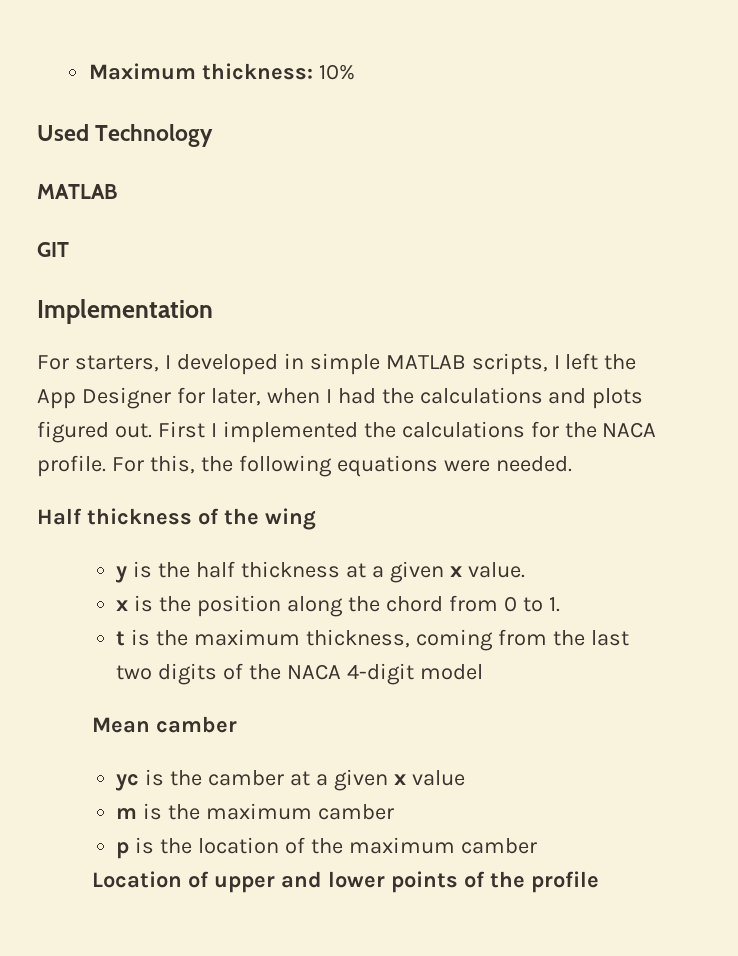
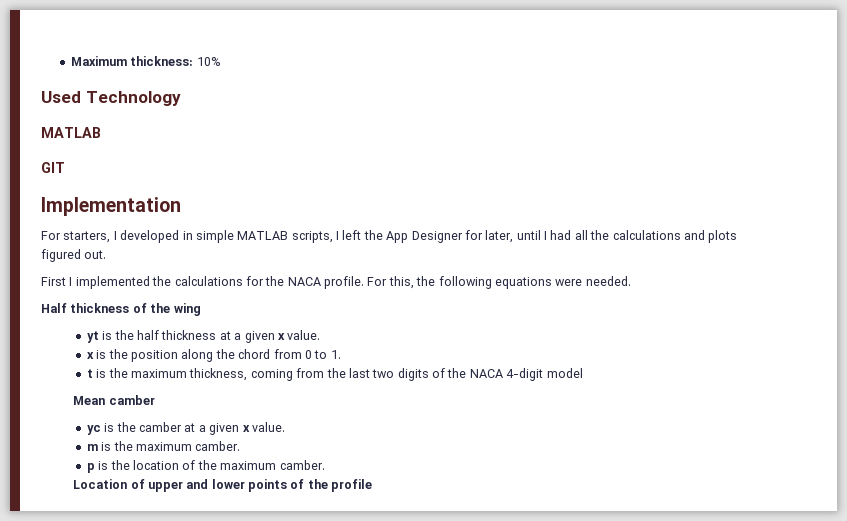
- For starters, I developed in simple MATLAB scripts, I left the App Designer for later, when I had the calculations and plots figured out. First I implemented the calculations for the NACA profile.
+ For starters, I developed in simple MATLAB scripts, I left the App Designer for later, until I had all the calculations and plots figured out.
+ First I implemented the calculations for the NACA profile.
- y is the half thickness at a given x value.
+ yt is the half thickness at a given x value.
- yc is the camber at a given x value
+ yc is the camber at a given x value.
- m is the maximum camber
+ m is the maximum camber.
- p is the location of the maximum camber
+ p is the location of the maximum camber.

